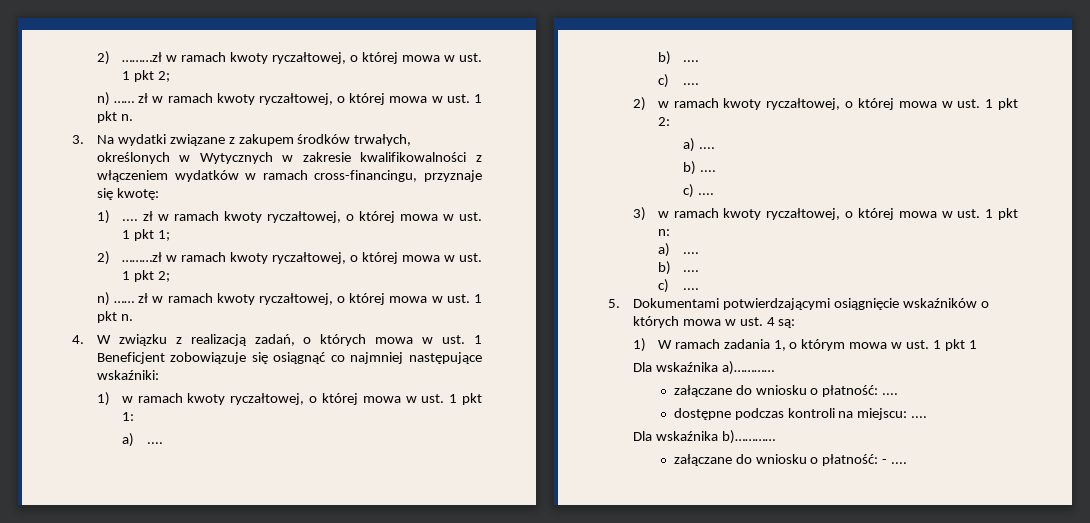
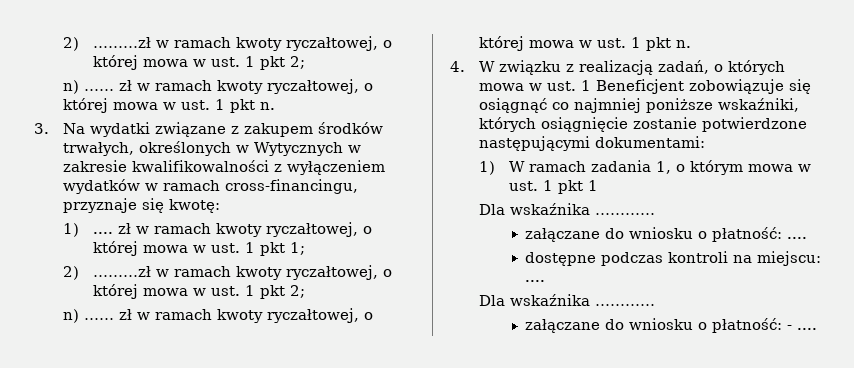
- 3. Na wydatki związane z zakupem środków trwałych, określonych w Wytycznych w zakresie kwalifikowalności z włączeniem wydatków w ramach cross-financingu, przyznaje się kwotę:
+ 3. Na wydatki związane z zakupem środków trwałych, określonych w Wytycznych w zakresie kwalifikowalności z wyłączeniem wydatków w ramach cross-financingu, przyznaje się kwotę:
- 4. W związku z realizacją zadań, o których mowa w ust. 1 Beneficjent zobowiązuje się osiągnąć co najmniej następujące wskaźniki:
- 1) w ramach kwoty ryczałtowej, o której mowa w ust. 1 pkt 1:
- a) ....
- b) ....
- c) ....
- 2) w ramach kwoty ryczałtowej, o której mowa w ust. 1 pkt 2:
- a) ....
- b) ....
- c) ....
- 3) w ramach kwoty ryczałtowej, o której mowa w ust. 1 pkt n:
- a) ....
- b) ....
- c) ....
- 5. Dokumentami potwierdzającymi osiągnięcie wskaźników o których mowa w ust. 4 są:
+ 4. W związku z realizacją zadań, o których mowa w ust. 1 Beneficjent zobowiązuje się osiągnąć co najmniej poniższe wskaźniki, których osiągnięcie zostanie potwierdzone następującymi dokumentami:
  1) W ramach zadania 1, o którym mowa w ust. 1 pkt 1
- Dla wskaźnika a)…………
+ Dla wskaźnika …………
  dostępne podczas kontroli na miejscu: ....
- Dla wskaźnika b)…………
+ Dla wskaźnika …………

